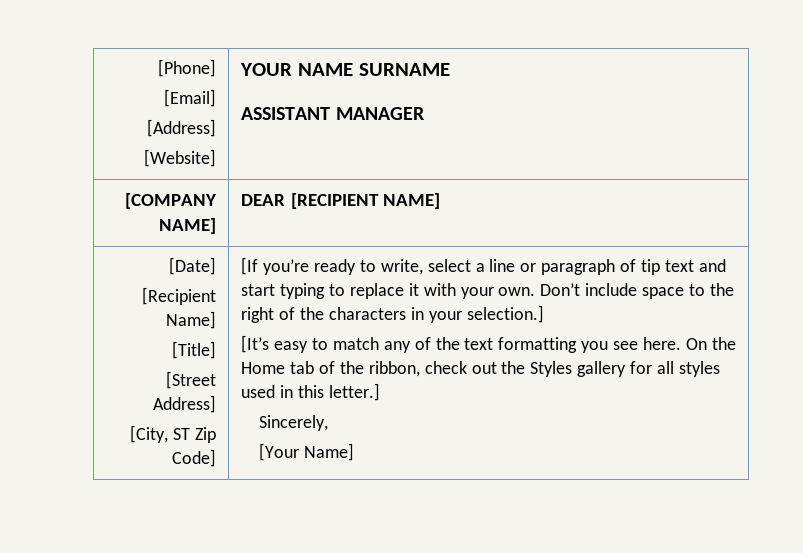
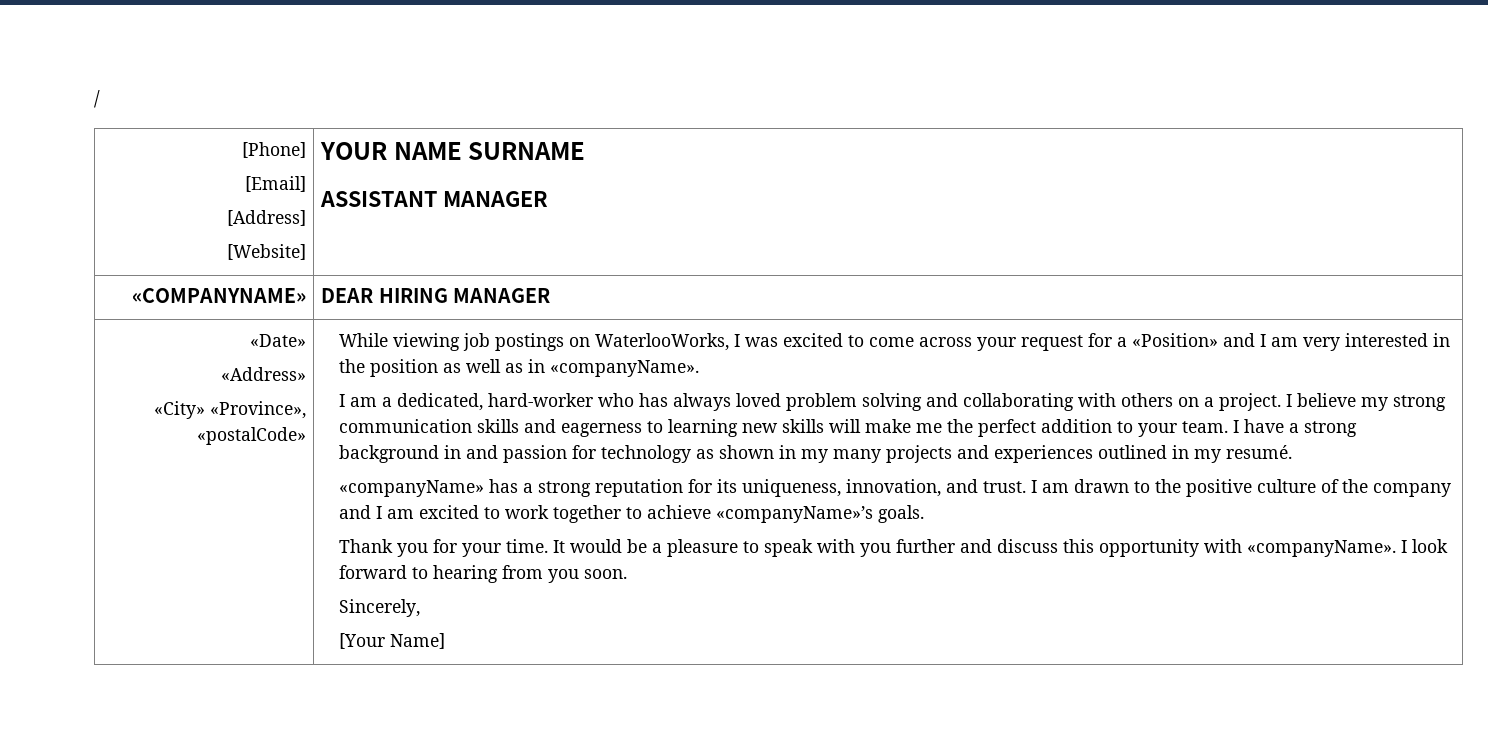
+ /
- [COMPANY NAME] | DEAR [RECIPIENT NAME]
- [Date]
- [Recipient Name]
- [Title]
- [Street Address]
- [City, ST Zip Code] | [If you’re ready to write, select a line or paragraph of tip text and start typing to replace it with your own. Don’t include space to the right of the characters in your selection.]
- [It’s easy to match any of the text formatting you see here. On the Home tab of the ribbon, check out the Styles gallery for all styles used in this letter.]
+ «COMPANYNAME» | DEAR HIRING MANAGER
+ «Date»
+ «Address»
+ «City» «Province», «postalCode» | While viewing job postings on WaterlooWorks, I was excited to come across your request for a «Position» and I am very interested in the position as well as in «companyName».
+ I am a dedicated, hard-worker who has always loved problem solving and collaborating with others on a project. I believe my strong communication skills and eagerness to learning new skills will make me the perfect addition to your team. I have a strong background in and passion for technology as shown in my many projects and experiences outlined in my resumé.
+ «companyName» has a strong reputation for its uniqueness, innovation, and trust. I am drawn to the positive culture of the company and I am excited to work together to achieve «companyName»’s goals.
+ Thank you for your time. It would be a pleasure to speak with you further and discuss this opportunity with «companyName». I look forward to hearing from you soon.

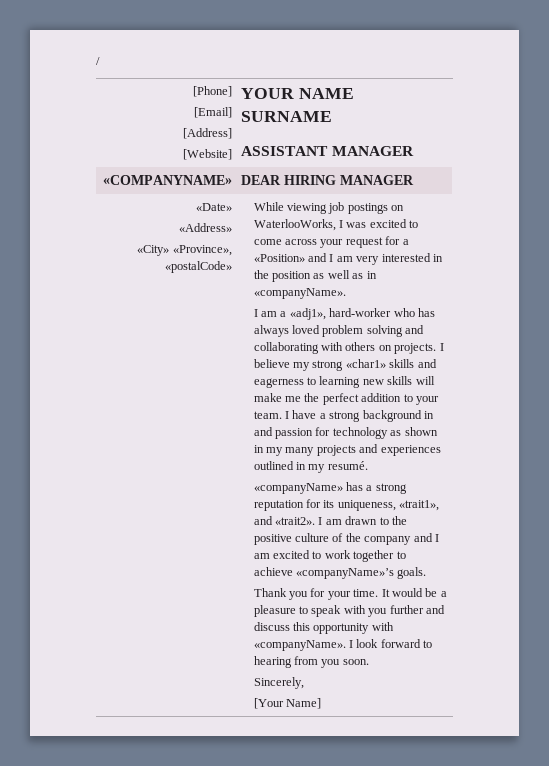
- I am a dedicated, hard-worker who has always loved problem solving and collaborating with others on a project.
+ I am a «adj1», hard-worker who has always loved problem solving and collaborating with others on projects.
- I believe my strong communication skills and eagerness to learning new skills will make me the perfect addition to your team.
+ I believe my strong «char1» skills and eagerness to learning new skills will make me the perfect addition to your team.
- «companyName» has a strong reputation for its uniqueness, innovation, and trust.
+ «companyName» has a strong reputation for its uniqueness, «trait1», and «trait2».

